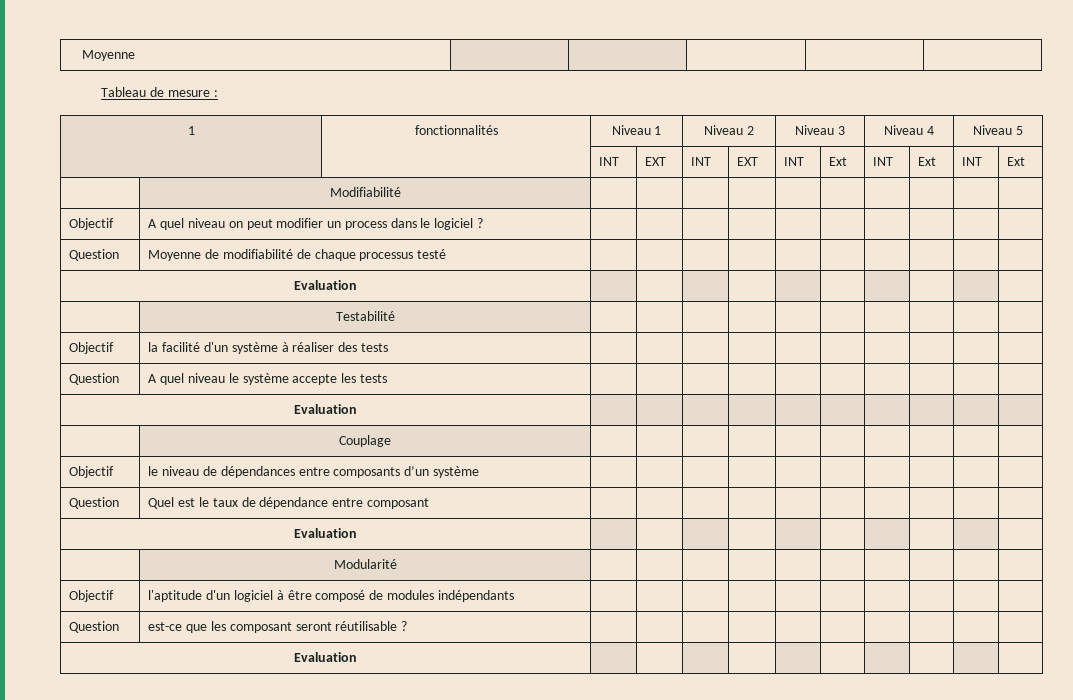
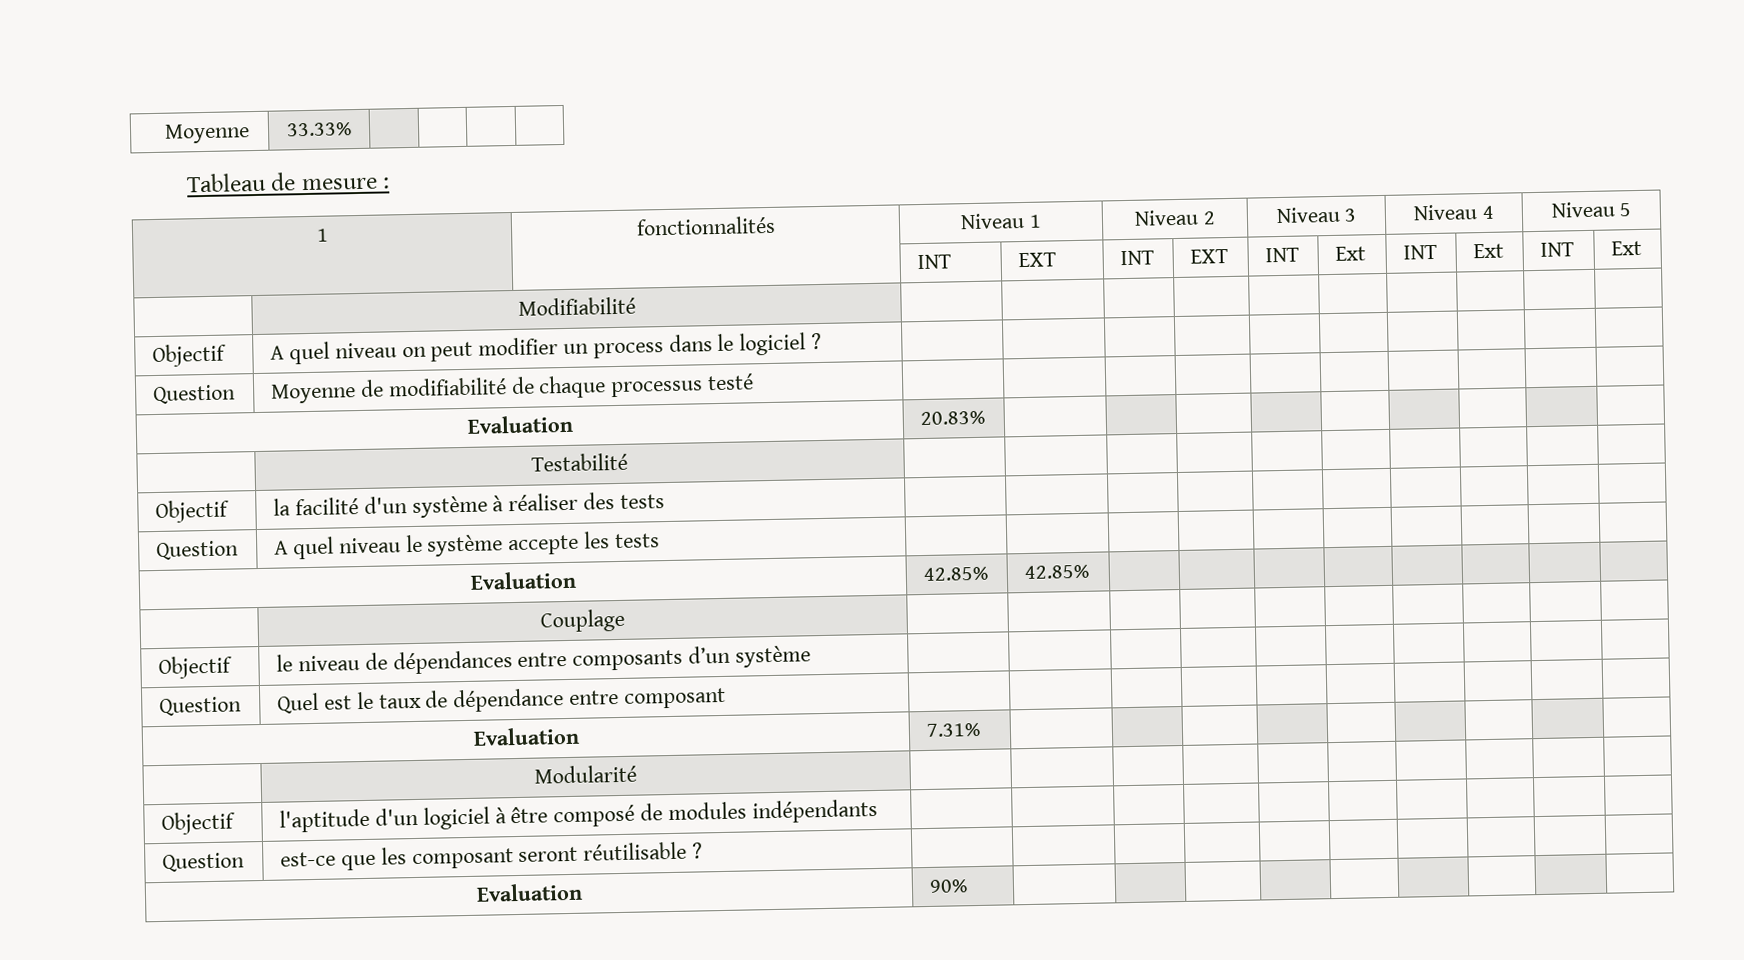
- Moyenne | | | | |
+ Moyenne | 33.33% | | | |
  Question | Moyenne de modifiabilité de chaque processus testé | | | | | | | | | |
- Evaluation | | | | | | | | | |
+ Evaluation | 20.83% | | | | | | | | |
  Question | A quel niveau le système accepte les tests | | | | | | | | | |
- Evaluation | | | | | | | | | |
+ Evaluation | 42.85% | 42.85% | | | | | | | |
  Question | Quel est le taux de dépendance entre composant | | | | | | | | | |
- Evaluation | | | | | | | | | |
+ Evaluation | 7.31% | | | | | | | | |
  Question | est-ce que les composant seront réutilisable ? | | | | | | | | | |
- Evaluation | | | | | | | | | |
+ Evaluation | 90% | | | | | | | | |

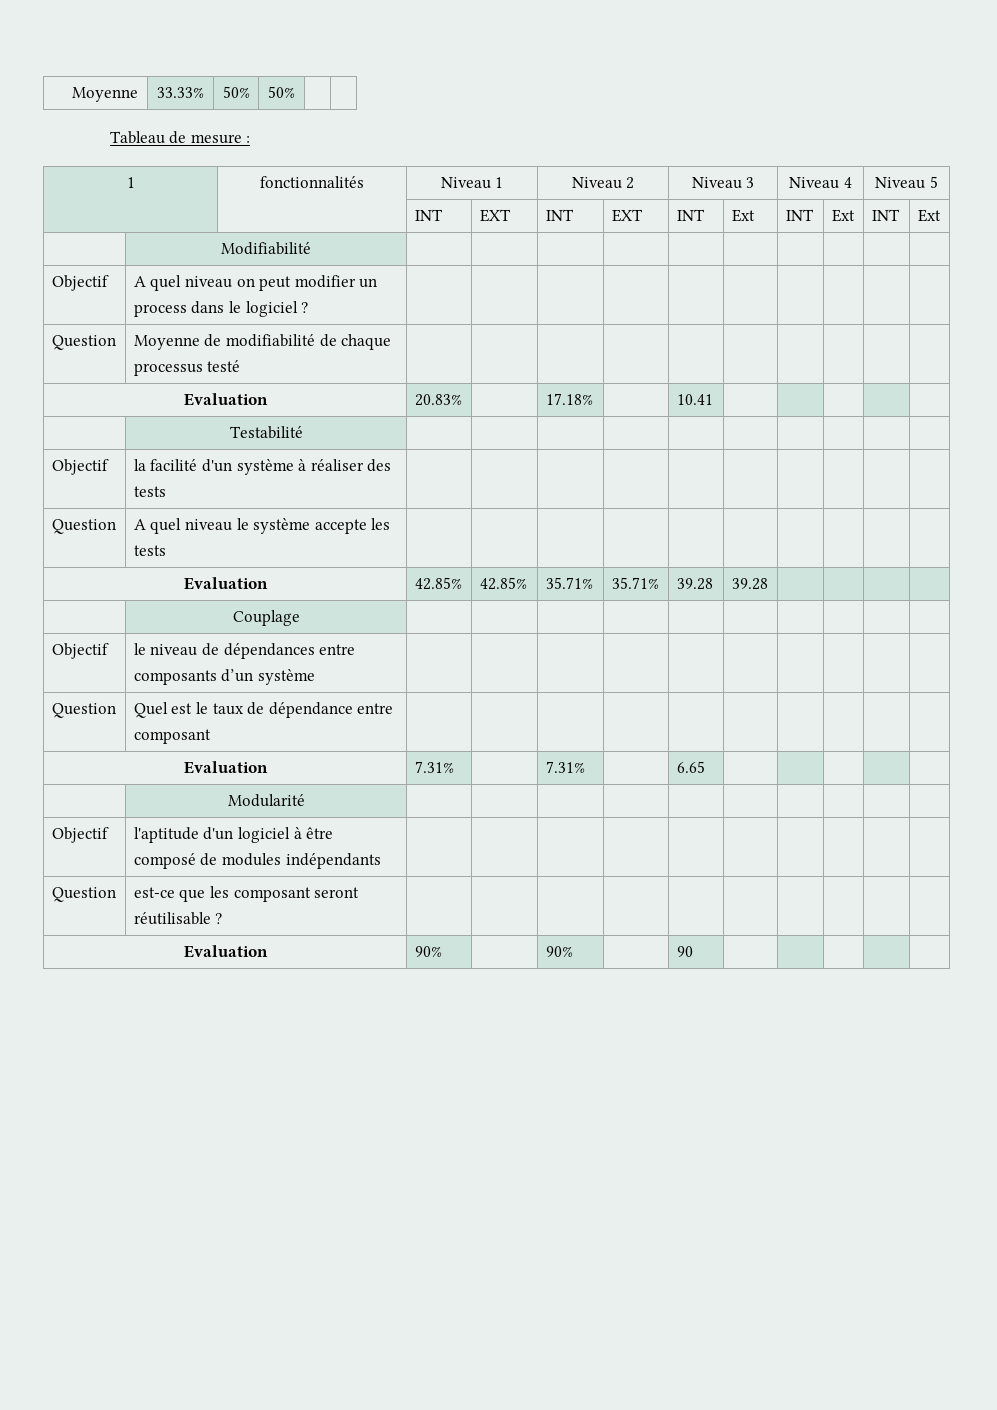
- Moyenne | 33.33% | | | |
+ Moyenne | 33.33% | 50% | 50% | |
- Evaluation | 20.83% | | | | | | | | |
+ Evaluation | 20.83% | | 17.18% | | 10.41 | | | | |
- Evaluation | 42.85% | 42.85% | | | | | | | |
+ Evaluation | 42.85% | 42.85% | 35.71% | 35.71% | 39.28 | 39.28 | | | |
- Evaluation | 7.31% | | | | | | | | |
+ Evaluation | 7.31% | | 7.31% | | 6.65 | | | | |
- Evaluation | 90% | | | | | | | | |
+ Evaluation | 90% | | 90% | | 90 | | | | |

